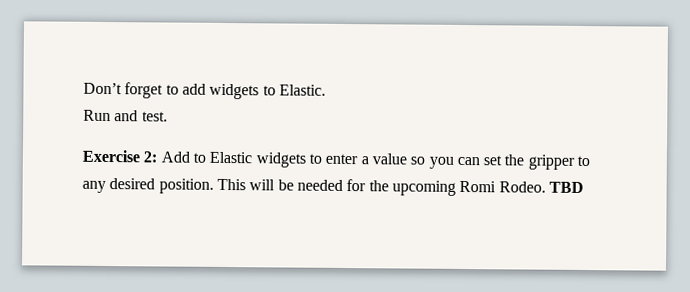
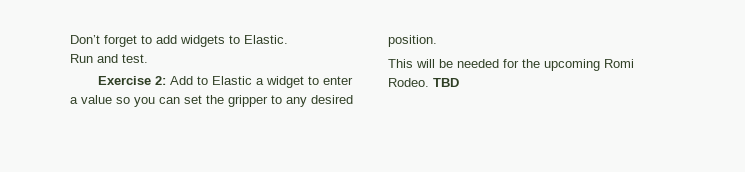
- Exercise 2: Add to Elastic widgets to enter a value so you can set the gripper to any desired position. This will be needed for the upcoming Romi Rodeo.
+ Exercise 2: Add to Elastic a widget to enter a value so you can set the gripper to any desired position.
+ This will be needed for the upcoming Romi Rodeo.

